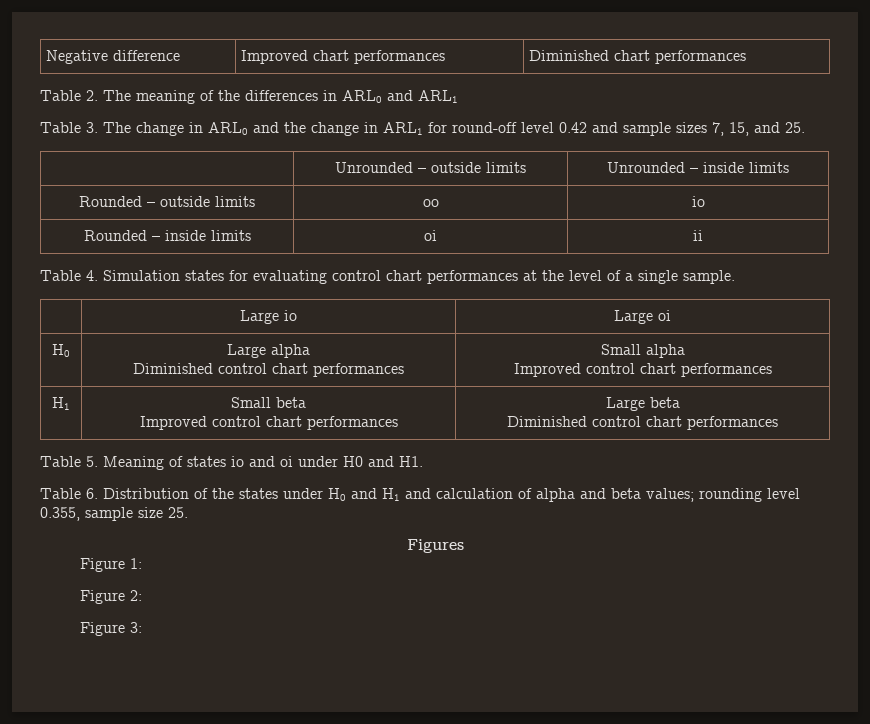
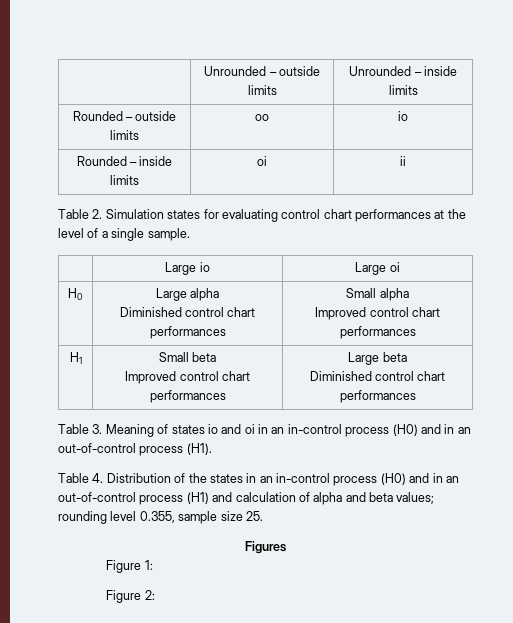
- Negative difference | Improved chart performances | Diminished chart performances
- Table 2. The meaning of the differences in ARL0 and ARL1
- Table 3. The change in ARL0 and the change in ARL1 for round-off level 0.42 and sample sizes 7, 15, and 25.
- Table 4. Simulation states for evaluating control chart performances at the level of a single sample.
+ Table 2. Simulation states for evaluating control chart performances at the level of a single sample.
- Table 5. Meaning of states io and oi under H0 and H1.
- Table 6. Distribution of the states under H0 and H1 and calculation of alpha and beta values; rounding level 0.355, sample size 25.
+ Table 3. Meaning of states io and oi in an in-control process (H0) and in an out-of-control process (H1).
+ Table 4. Distribution of the states in an in-control process (H0) and in an out-of-control process (H1) and calculation of alpha and beta values; rounding level 0.355, sample size 25.
- Figure 3:

